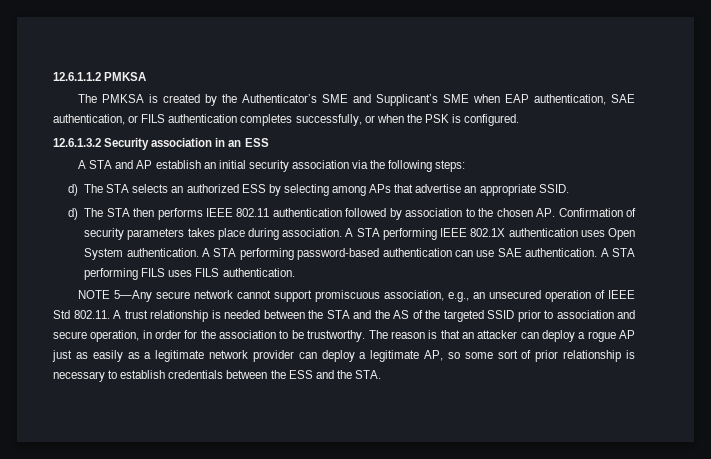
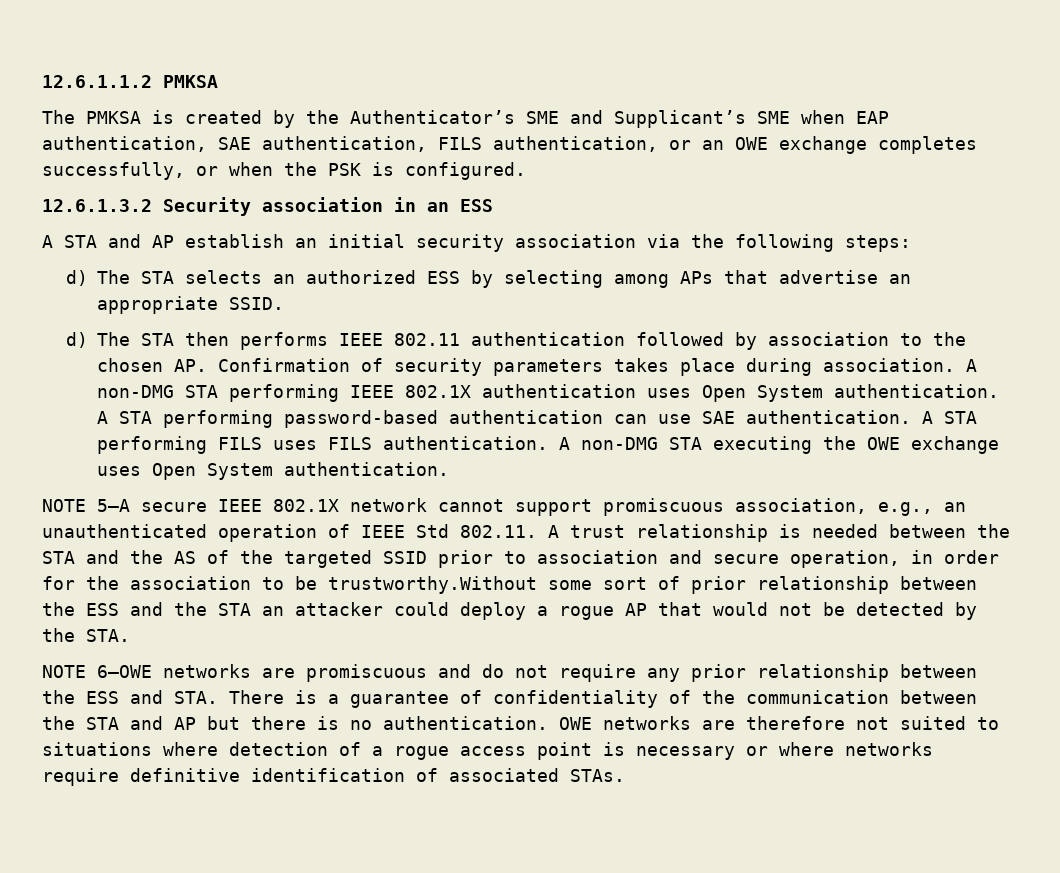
- The PMKSA is created by the Authenticator’s SME and Supplicant’s SME when EAP authentication, SAE authentication, or FILS authentication completes successfully, or when the PSK is configured.
+ The PMKSA is created by the Authenticator’s SME and Supplicant’s SME when EAP authentication, SAE authentication, FILS authentication, or an OWE exchange completes successfully, or when the PSK is configured.
- A STA performing IEEE 802.1X authentication uses Open System authentication.
+ A non-DMG STA performing IEEE 802.1X authentication uses Open System authentication.
- A STA performing FILS uses FILS authentication.
- NOTE 5—Any secure network cannot support promiscuous association, e.g., an unsecured operation of IEEE Std 802.11. A trust relationship is needed between the STA and the AS of the targeted SSID prior to association and secure operation, in order for the association to be trustworthy. The reason is that an attacker can deploy a rogue AP just as easily as a legitimate network provider can deploy a legitimate AP, so some sort of prior relationship is necessary to establish credentials between the ESS and the STA.
+ A STA performing FILS uses FILS authentication. A non-DMG STA executing the OWE exchange uses Open System authentication.
+ NOTE 5—A secure IEEE 802.1X network cannot support promiscuous association, e.g., an unauthenticated operation of IEEE Std 802.11. A trust relationship is needed between the STA and the AS of the targeted SSID prior to association and secure operation, in order for the association to be trustworthy.Without some sort of prior relationship between the ESS and the STA an attacker could deploy a rogue AP that would not be detected by the STA.
+ NOTE 6—OWE networks are promiscuous and do not require any prior relationship between the ESS and STA. There is a guarantee of confidentiality of the communication between the STA and AP but there is no authentication. OWE networks are therefore not suited to situations where detection of a rogue access point is necessary or where networks require definitive identification of associated STAs.

